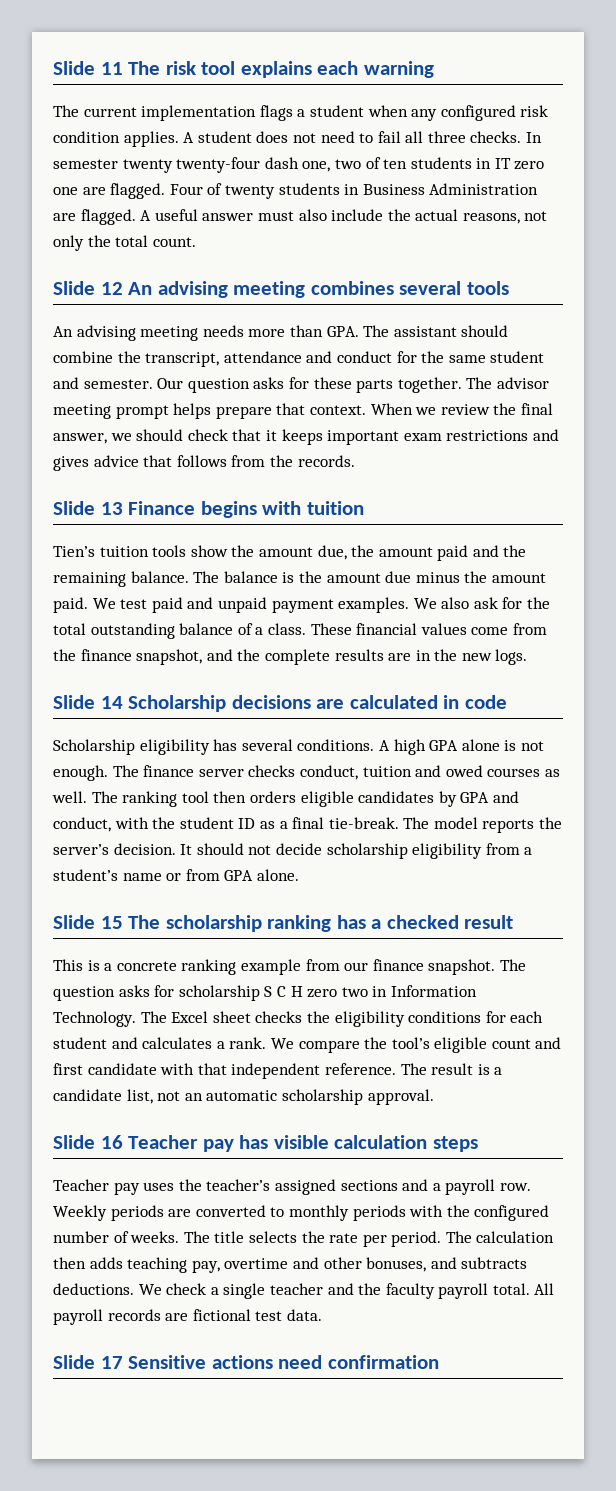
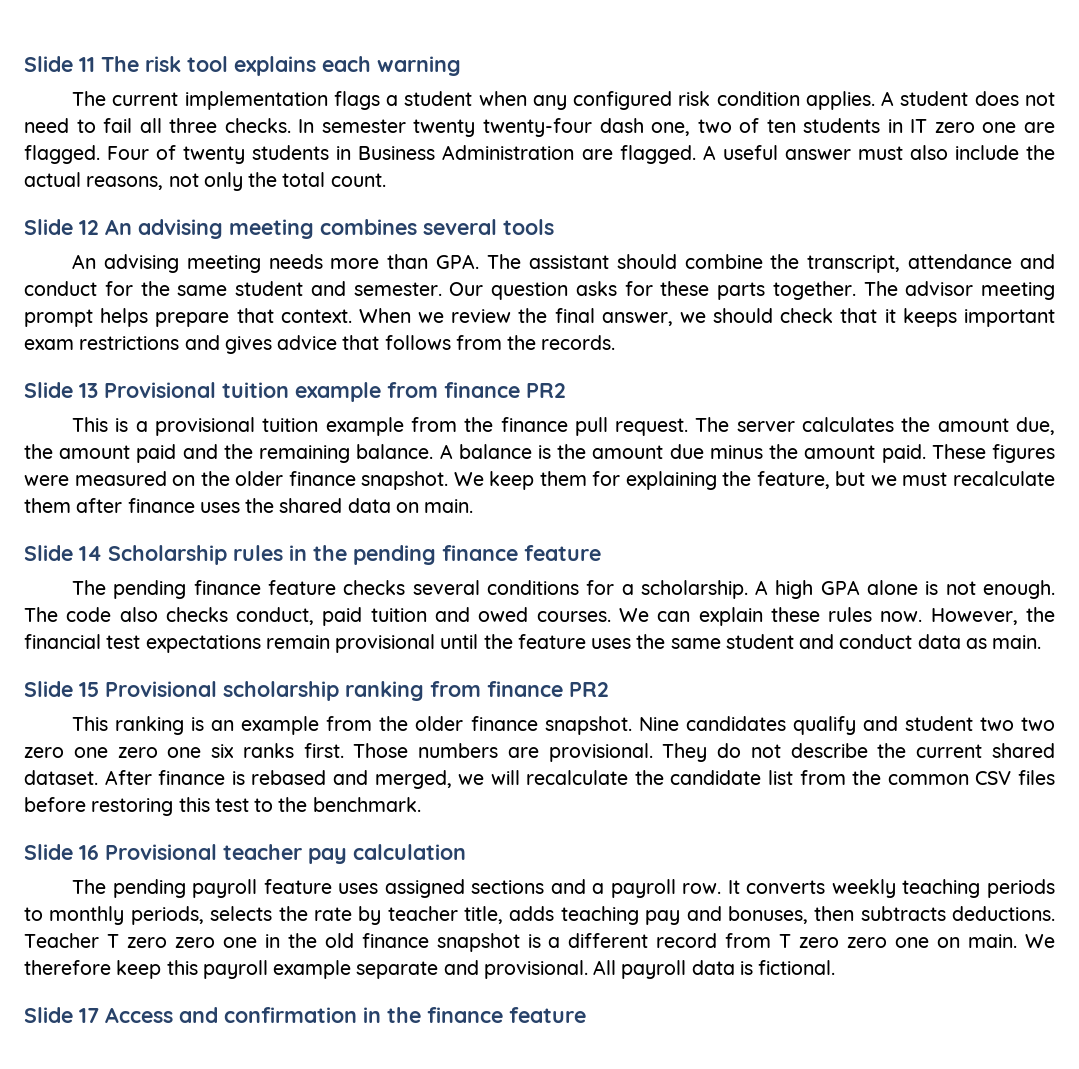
- Slide 13 Finance begins with tuition
- Tien’s tuition tools show the amount due, the amount paid and the remaining balance.
+ Slide 13 Provisional tuition example from finance PR2
+ This is a provisional tuition example from the finance pull request. The server calculates the amount due, the amount paid and the remaining balance.
- The balance is the amount due minus the amount paid.
+ A balance is the amount due minus the amount paid.
- We test paid and unpaid payment examples. We also ask for the total outstanding balance of a class. These financial values come from the finance snapshot, and the complete results are in the new logs.
- Slide 14 Scholarship decisions are calculated in code
- Scholarship eligibility has several conditions.
+ These figures were measured on the older finance snapshot. We keep them for explaining the feature, but we must recalculate them after finance uses the shared data on main.
+ Slide 14 Scholarship rules in the pending finance feature
+ The pending finance feature checks several conditions for a scholarship.
- The finance server checks conduct, tuition and owed courses as well. The ranking tool then orders eligible candidates by GPA and conduct, with the student ID as a final tie-break. The model reports the server’s decision. It should not decide scholarship eligibility from a student’s name or from GPA alone.
+ The code also checks conduct, paid tuition and owed courses. We can explain these rules now. However, the financial test expectations remain provisional until the feature uses the same student and conduct data as main.
- Slide 15 The scholarship ranking has a checked result
- This is a concrete ranking example from our finance snapshot. The question asks for scholarship S C H zero two in Information Technology. The Excel sheet checks the eligibility conditions for each student and calculates a rank. We compare the tool’s eligible count and first candidate with that independent reference. The result is a candidate list, not an automatic scholarship approval.
- Slide 16 Teacher pay has visible calculation steps
- Teacher pay uses the teacher’s assigned sections and a payroll row.
+ Slide 15 Provisional scholarship ranking from finance PR2
+ This ranking is an example from the older finance snapshot. Nine candidates qualify and student two two zero one zero one six ranks first. Those numbers are provisional. They do not describe the current shared dataset. After finance is rebased and merged, we will recalculate the candidate list from the common CSV files before restoring this test to the benchmark.
+ Slide 16 Provisional teacher pay calculation
+ The pending payroll feature uses assigned sections and a payroll row.
- Weekly periods are converted to monthly periods with the configured number of weeks. The title selects the rate per period. The calculation then adds teaching pay, overtime and other bonuses, and subtracts deductions. We check a single teacher and the faculty payroll total. All payroll records are fictional test data.
- Slide 17 Sensitive actions need confirmation
+ It converts weekly teaching periods to monthly periods, selects the rate by teacher title, adds teaching pay and bonuses, then subtracts deductions. Teacher T zero zero one in the old finance snapshot is a different record from T zero zero one on main. We therefore keep this payroll example separate and provisional. All payroll data is fictional.
+ Slide 17 Access and confirmation in the finance feature

